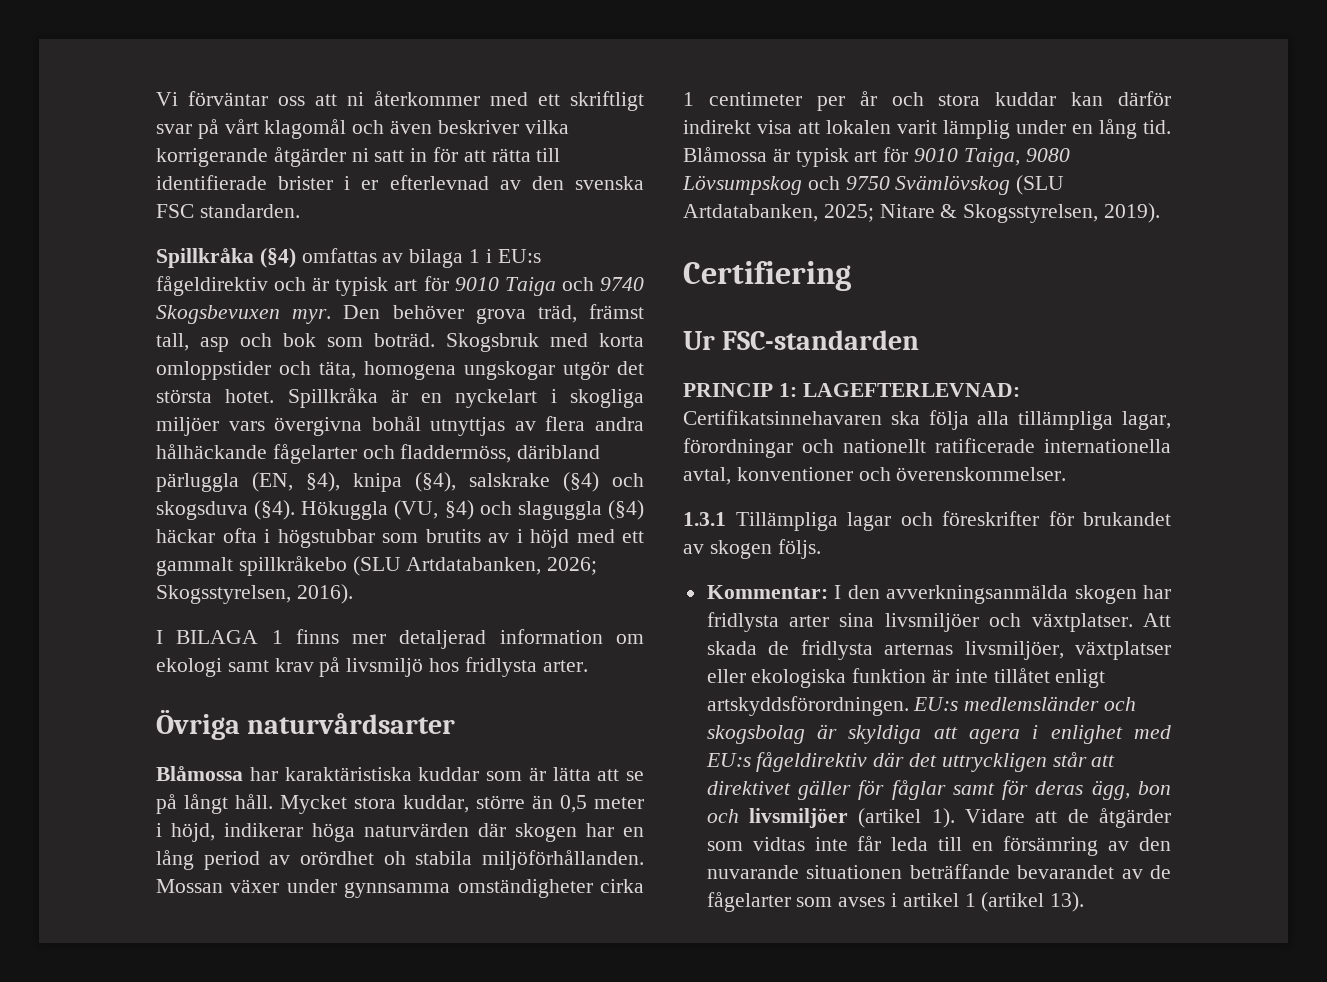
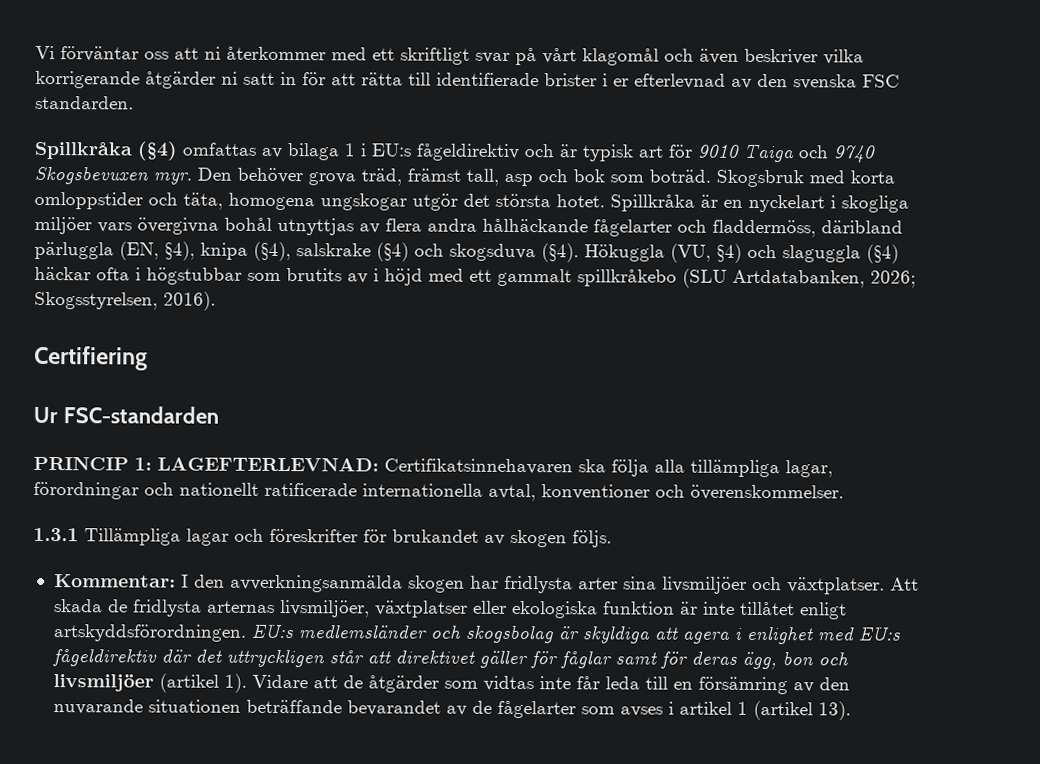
- I BILAGA 1 finns mer detaljerad information om ekologi samt krav på livsmiljö hos fridlysta arter.
- Övriga naturvårdsarter
- Blåmossa har karaktäristiska kuddar som är lätta att se på långt håll. Mycket stora kuddar, större än 0,5 meter i höjd, indikerar höga naturvärden där skogen har en lång period av orördhet oh stabila miljöförhållanden. Mossan växer under gynnsamma omständigheter cirka 1 centimeter per år och stora kuddar kan därför indirekt visa att lokalen varit lämplig under en lång tid. Blåmossa är typisk art för 9010 Taiga, 9080 Lövsumpskog och 9750 Svämlövskog (SLU Artdatabanken, 2025; Nitare & Skogsstyrelsen, 2019).

